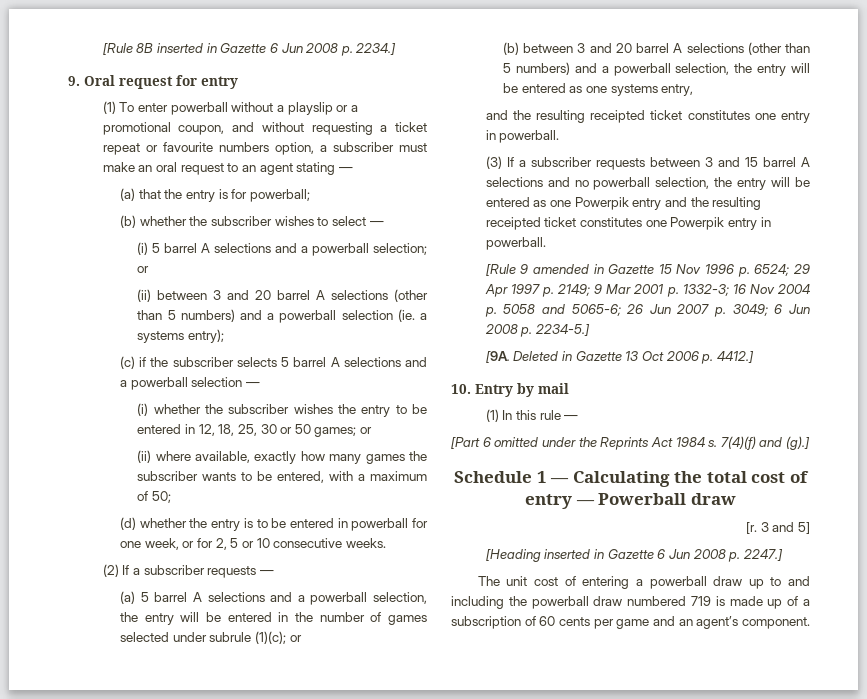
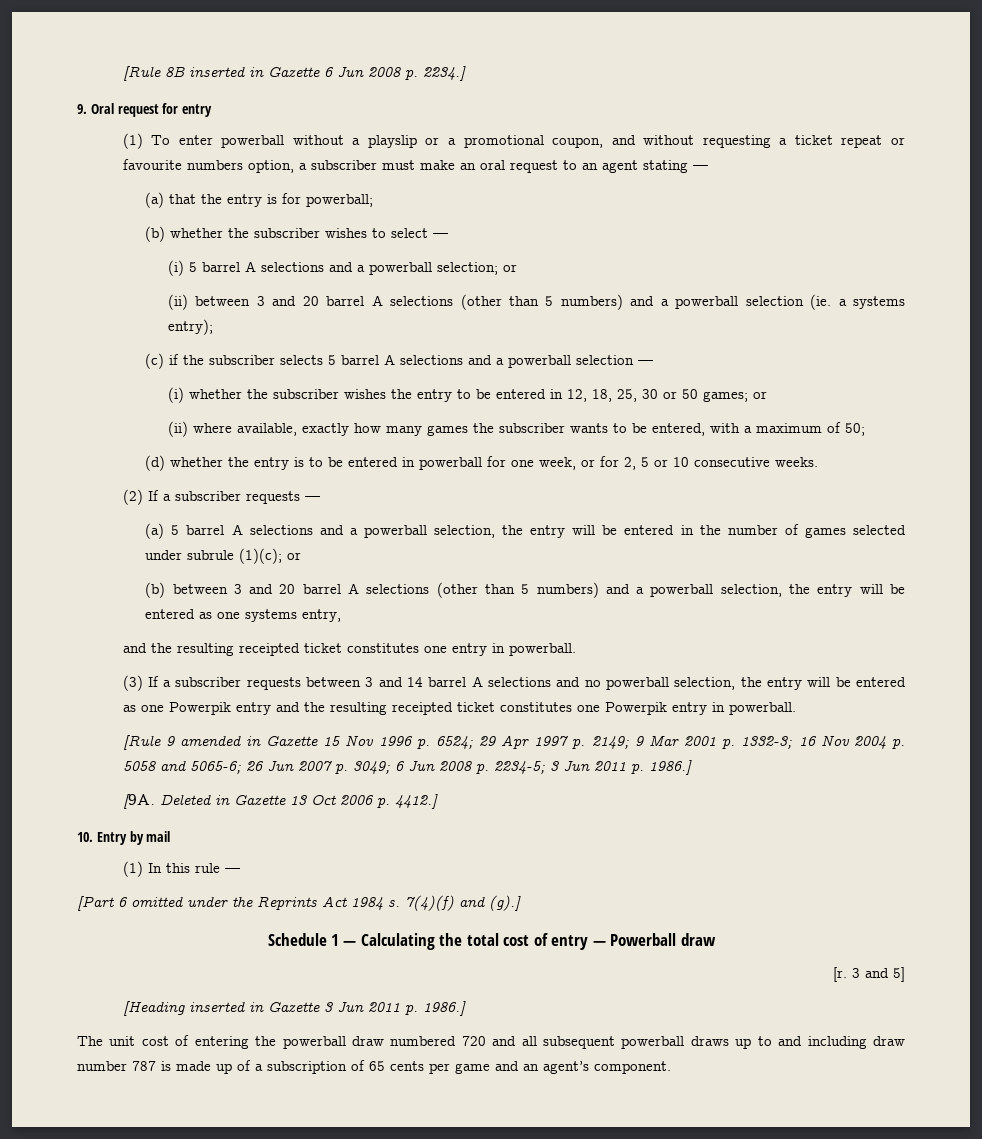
- (3) If a subscriber requests between 3 and 15 barrel A selections and no powerball selection, the entry will be entered as one Powerpik entry and the resulting receipted ticket constitutes one Powerpik entry in powerball.
+ (3) If a subscriber requests between 3 and 14 barrel A selections and no powerball selection, the entry will be entered as one Powerpik entry and the resulting receipted ticket constitutes one Powerpik entry in powerball.
- [Rule 9 amended in Gazette 15 Nov 1996 p. 6524; 29 Apr 1997 p. 2149; 9 Mar 2001 p. 1332-3; 16 Nov 2004 p. 5058 and 5065-6; 26 Jun 2007 p. 3049; 6 Jun 2008 p. 2234-5.]
+ [Rule 9 amended in Gazette 15 Nov 1996 p. 6524; 29 Apr 1997 p. 2149; 9 Mar 2001 p. 1332-3; 16 Nov 2004 p. 5058 and 5065-6; 26 Jun 2007 p. 3049; 6 Jun 2008 p. 2234-5; 3 Jun 2011 p. 1986.]
- [Heading inserted in Gazette 6 Jun 2008 p. 2247.]
+ [Heading inserted in Gazette 3 Jun 2011 p. 1986.]
- The unit cost of entering a powerball draw up to and including the powerball draw numbered 719 is made up of a subscription of 60 cents per game and an agent’s component.
+ The unit cost of entering the powerball draw numbered 720 and all subsequent powerball draws up to and including draw number 787 is made up of a subscription of 65 cents per game and an agent’s component.

